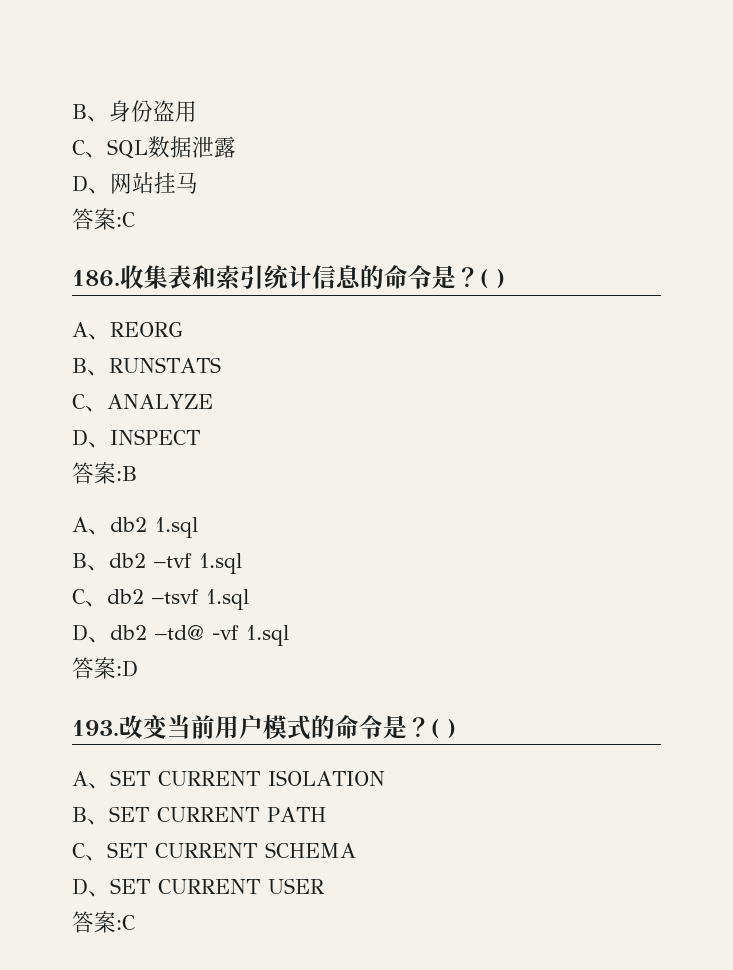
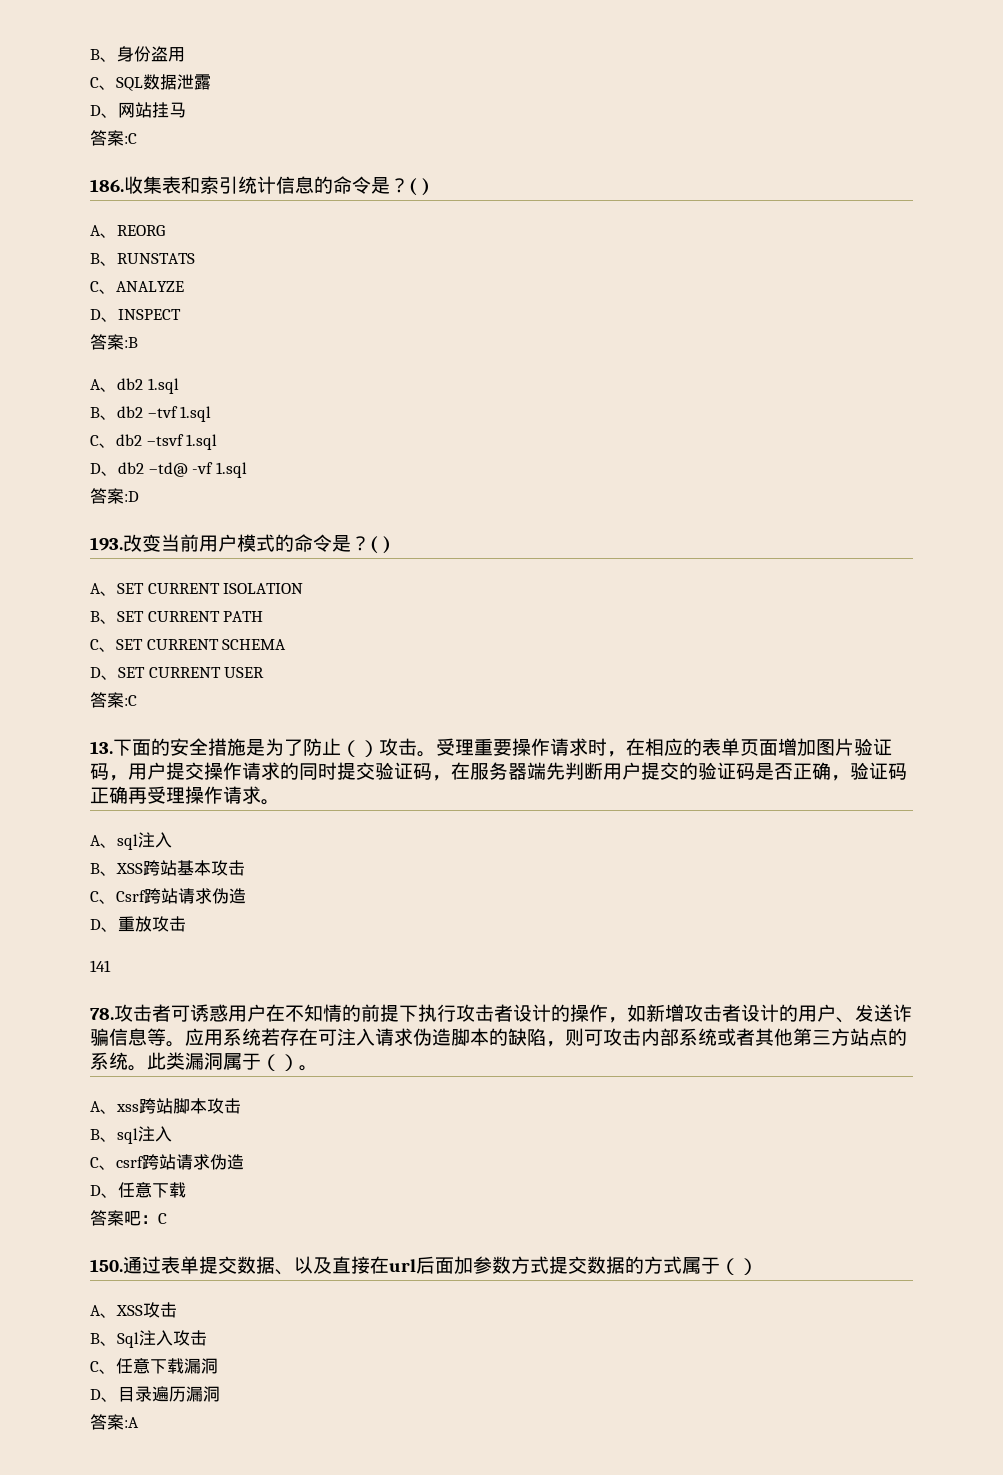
+ 13.下面的安全措施是为了防止（）攻击。受理重要操作请求时，在相应的表单页面增加图片验证码，用户提交操作请求的同时提交验证码，在服务器端先判断用户提交的验证码是否正确，验证码正确再受理操作请求。
+ A、sql注入
+ B、XSS跨站基本攻击
+ C、Csrf跨站请求伪造
+ D、重放攻击
+ 141
+ 78.攻击者可诱惑用户在不知情的前提下执行攻击者设计的操作，如新增攻击者设计的用户、发送诈骗信息等。应用系统若存在可注入请求伪造脚本的缺陷，则可攻击内部系统或者其他第三方站点的系统。此类漏洞属于（）。
+ A、xss跨站脚本攻击
+ B、sql注入
+ C、csrf跨站请求伪造
+ D、任意下载
+ 答案吧：C
+ 150.通过表单提交数据、以及直接在url后面加参数方式提交数据的方式属于（）
+ A、XSS攻击
+ B、Sql注入攻击
+ C、任意下载漏洞
+ D、目录遍历漏洞
+ 答案:A

